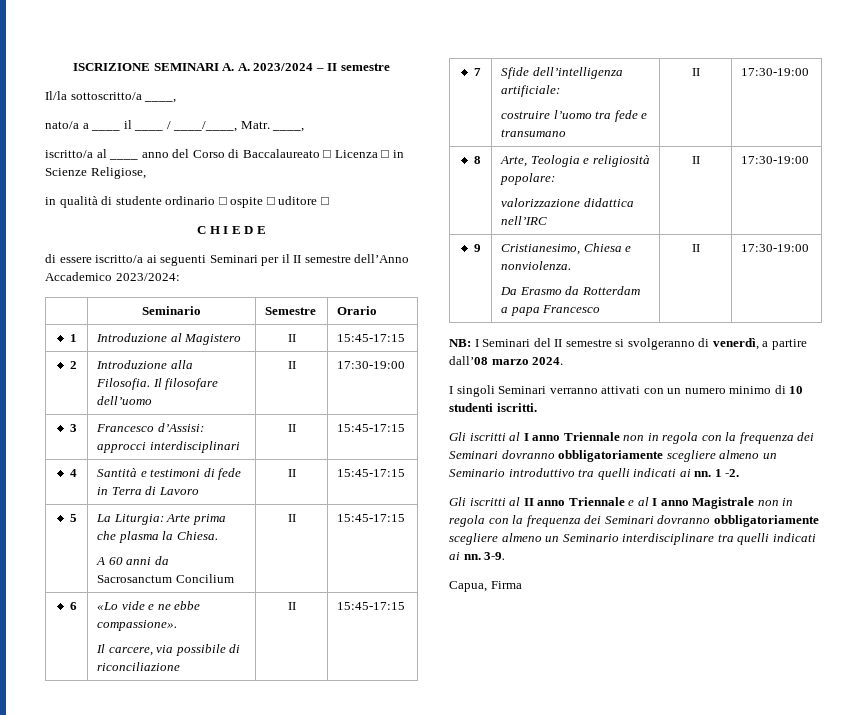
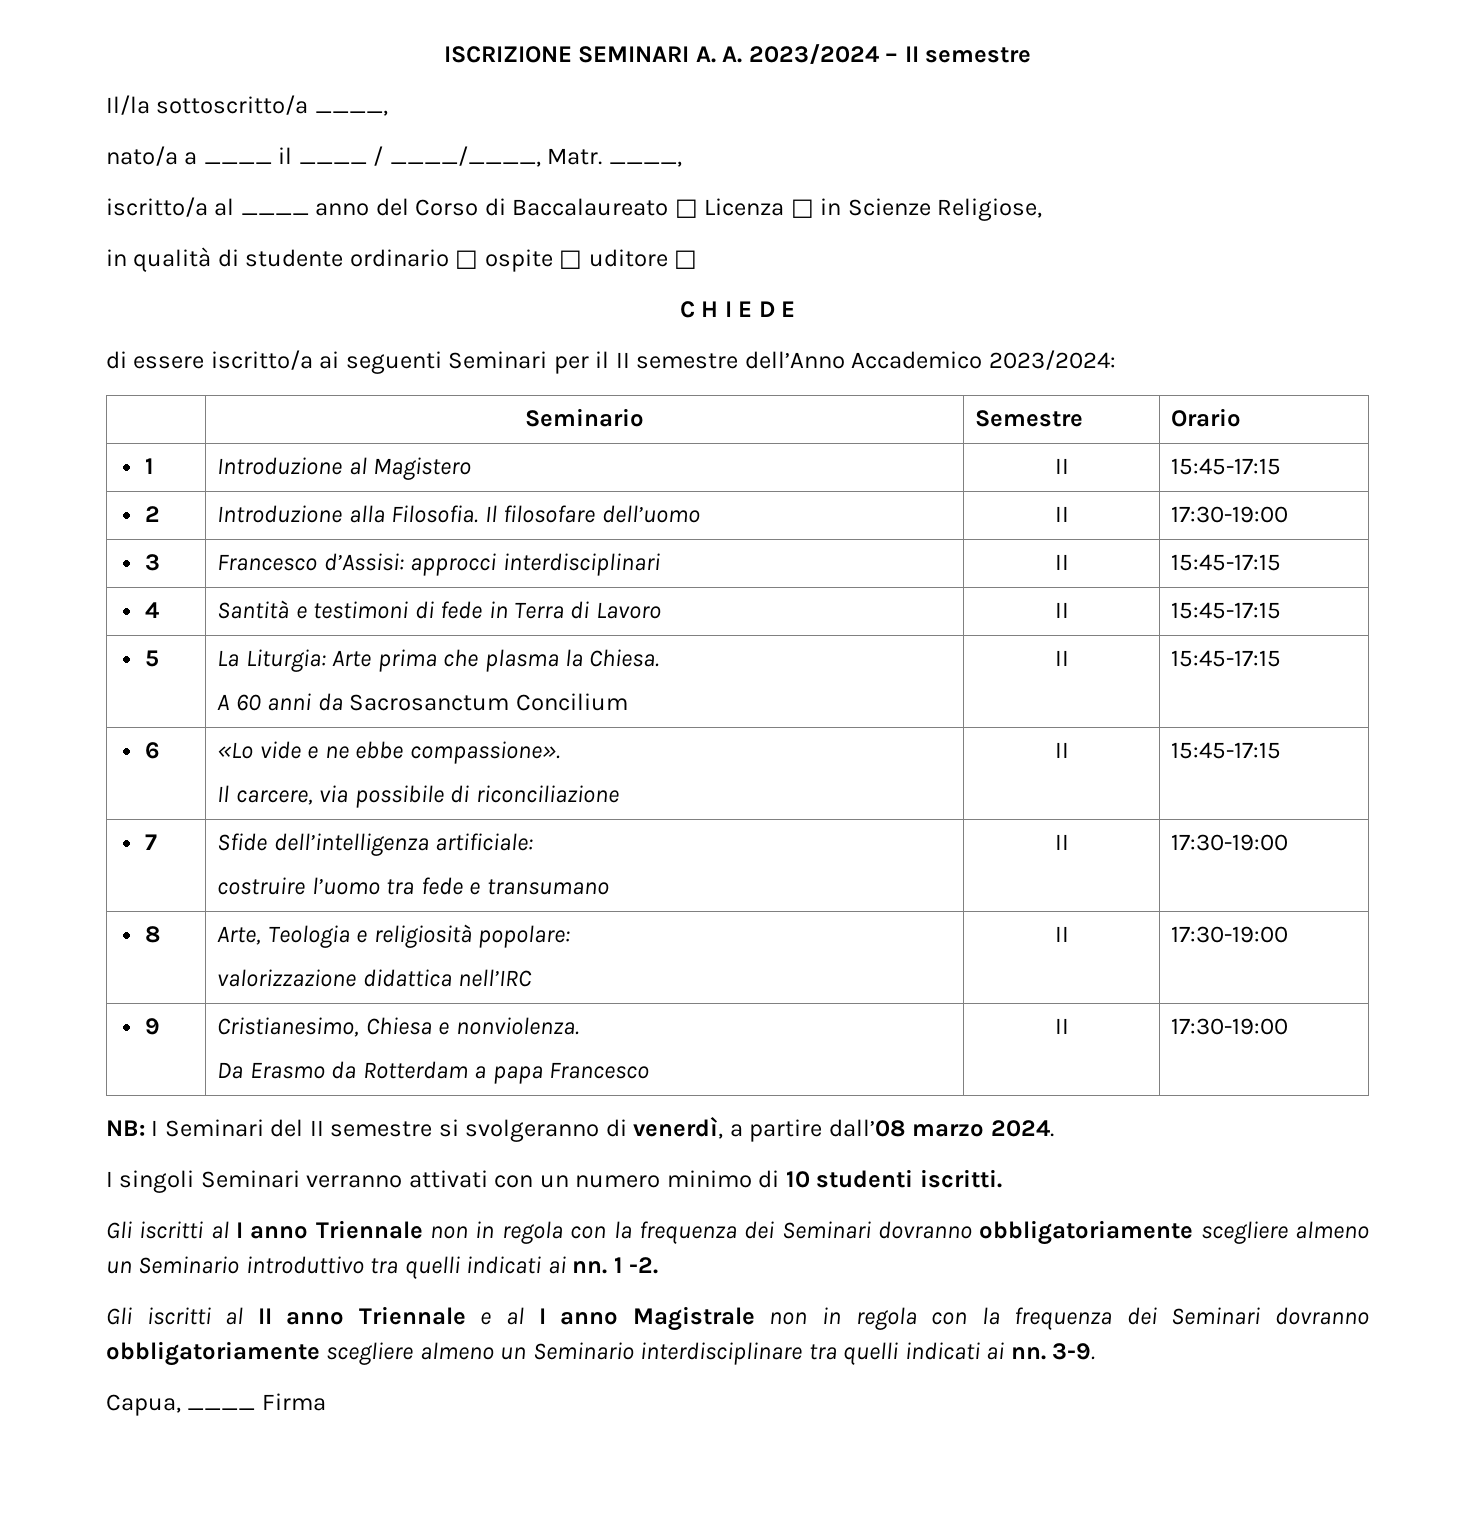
- Capua, Firma
+ Capua, ____ Firma

